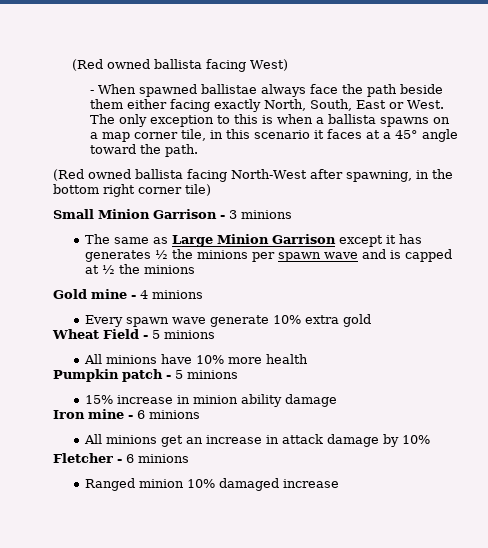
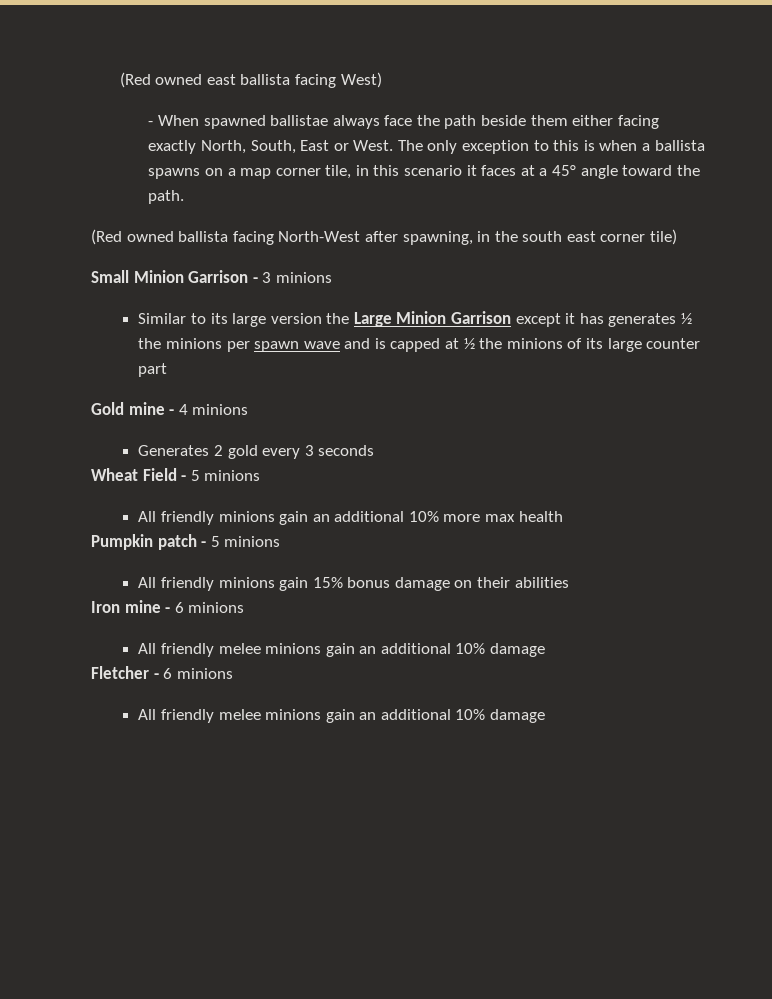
- (Red owned ballista facing West)
+ (Red owned east ballista facing West)
- (Red owned ballista facing North-West after spawning, in the bottom right corner tile)
+ (Red owned ballista facing North-West after spawning, in the south east corner tile)
- The same as Large Minion Garrison except it has generates ½ the minions per spawn wave and is capped at ½ the minions
+ Similar to its large version the Large Minion Garrison except it has generates ½ the minions per spawn wave and is capped at ½ the minions of its large counter part
- Every spawn wave generate 10% extra gold
+ Generates 2 gold every 3 seconds
- All minions have 10% more health
+ All friendly minions gain an additional 10% more max health
- 15% increase in minion ability damage
+ All friendly minions gain 15% bonus damage on their abilities
  Iron mine - 6 minions
- All minions get an increase in attack damage by 10%
+ All friendly melee minions gain an additional 10% damage
  Fletcher - 6 minions
- Ranged minion 10% damaged increase
+ All friendly melee minions gain an additional 10% damage

